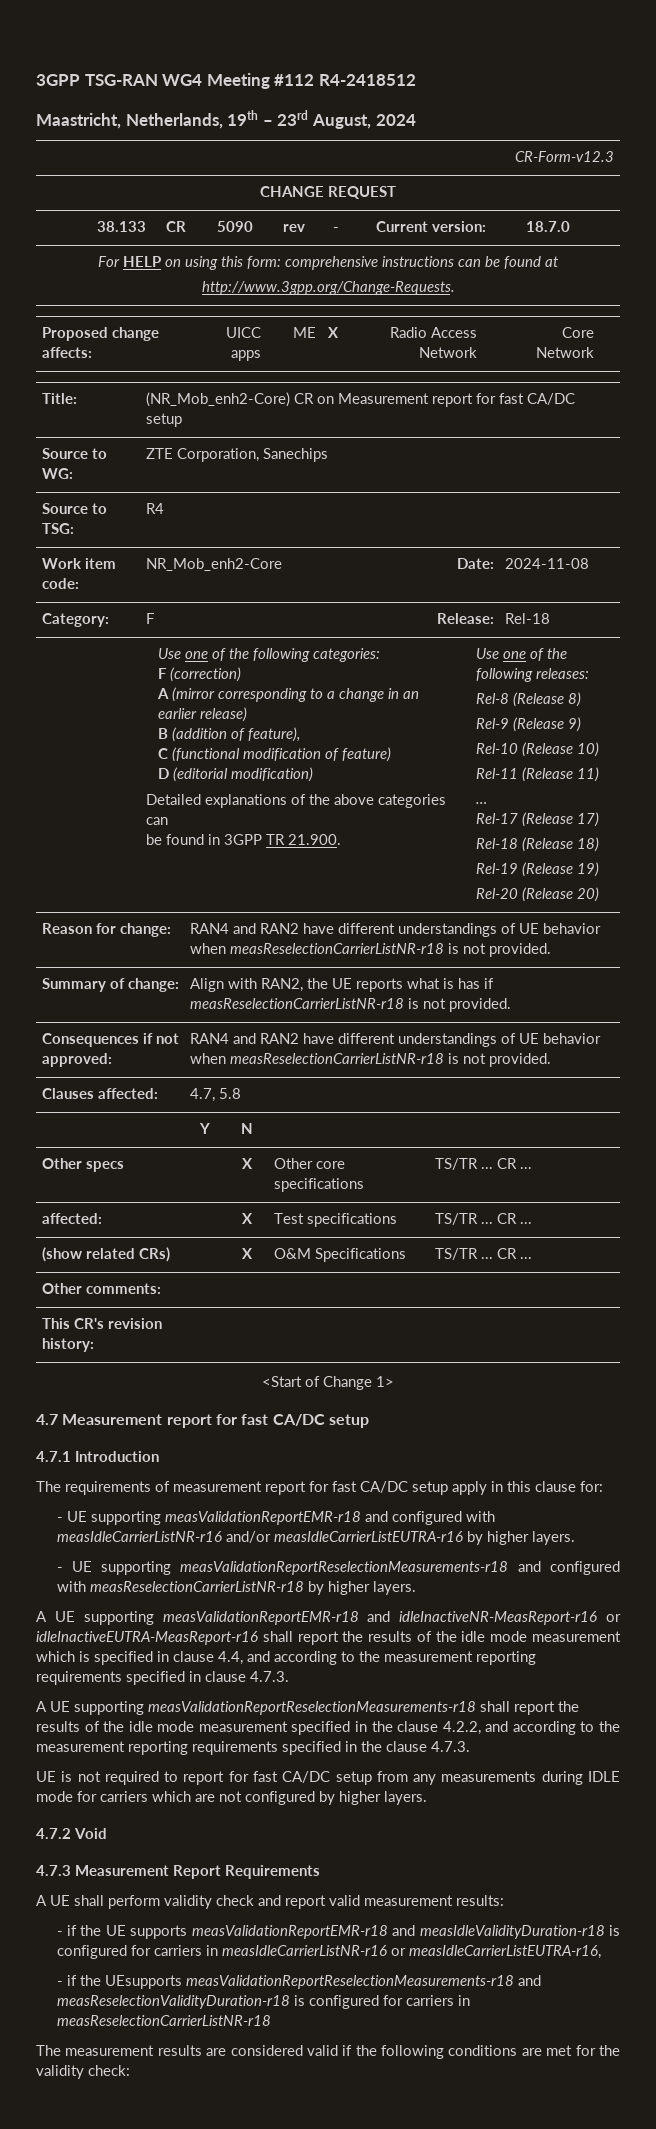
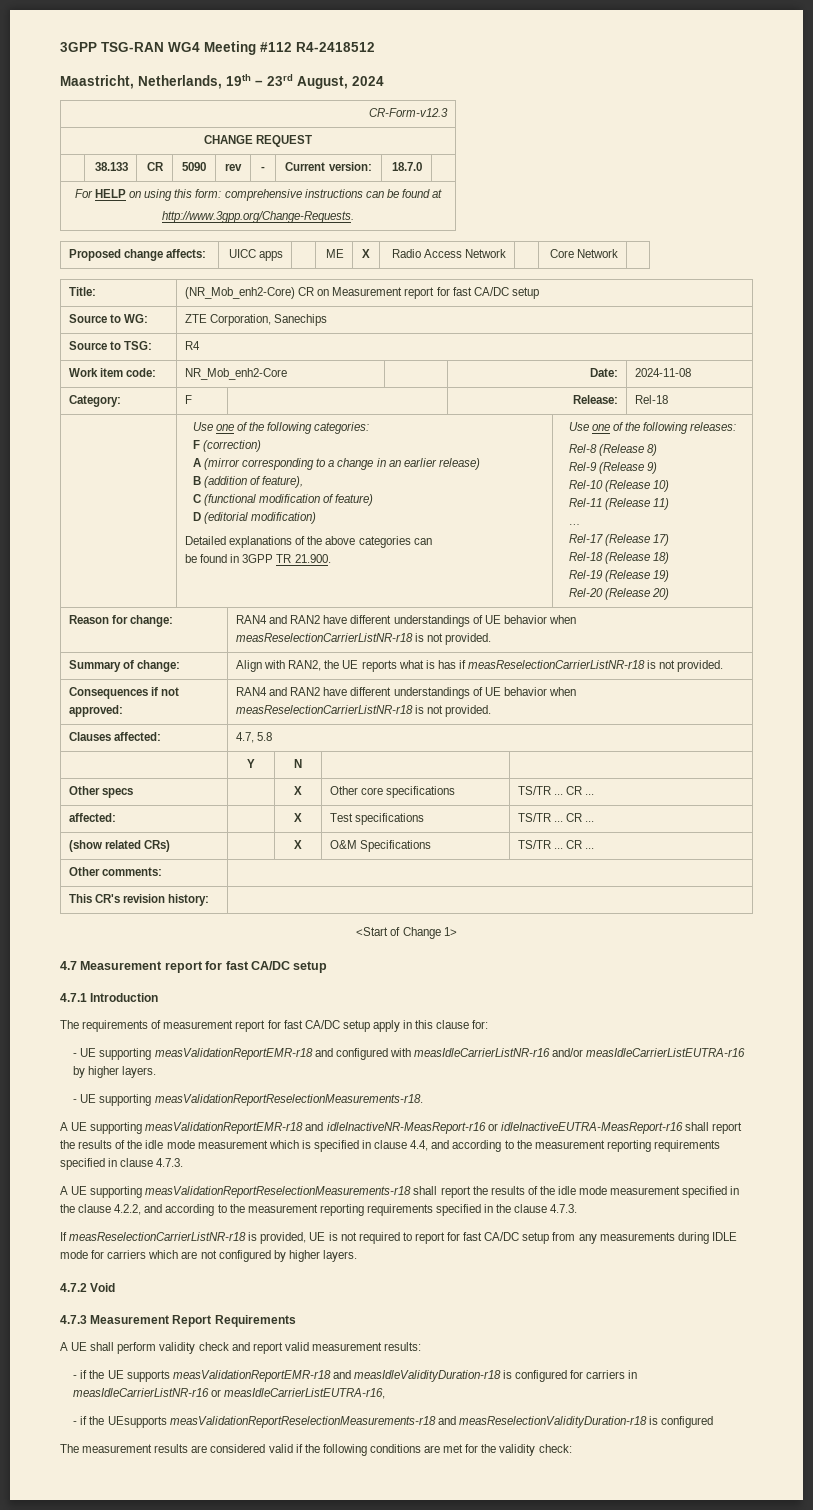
- - UE supporting measValidationReportReselectionMeasurements-r18 and configured with measReselectionCarrierListNR-r18 by higher layers.
+ - UE supporting measValidationReportReselectionMeasurements-r18.
- UE is not required to report for fast CA/DC setup from any measurements during IDLE mode for carriers which are not configured by higher layers.
+ If measReselectionCarrierListNR-r18 is provided, UE is not required to report for fast CA/DC setup from any measurements during IDLE mode for carriers which are not configured by higher layers.
- - if the UEsupports measValidationReportReselectionMeasurements-r18 and measReselectionValidityDuration-r18 is configured for carriers in measReselectionCarrierListNR-r18
+ - if the UEsupports measValidationReportReselectionMeasurements-r18 and measReselectionValidityDuration-r18 is configured

